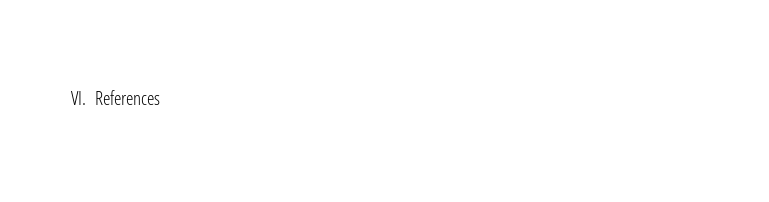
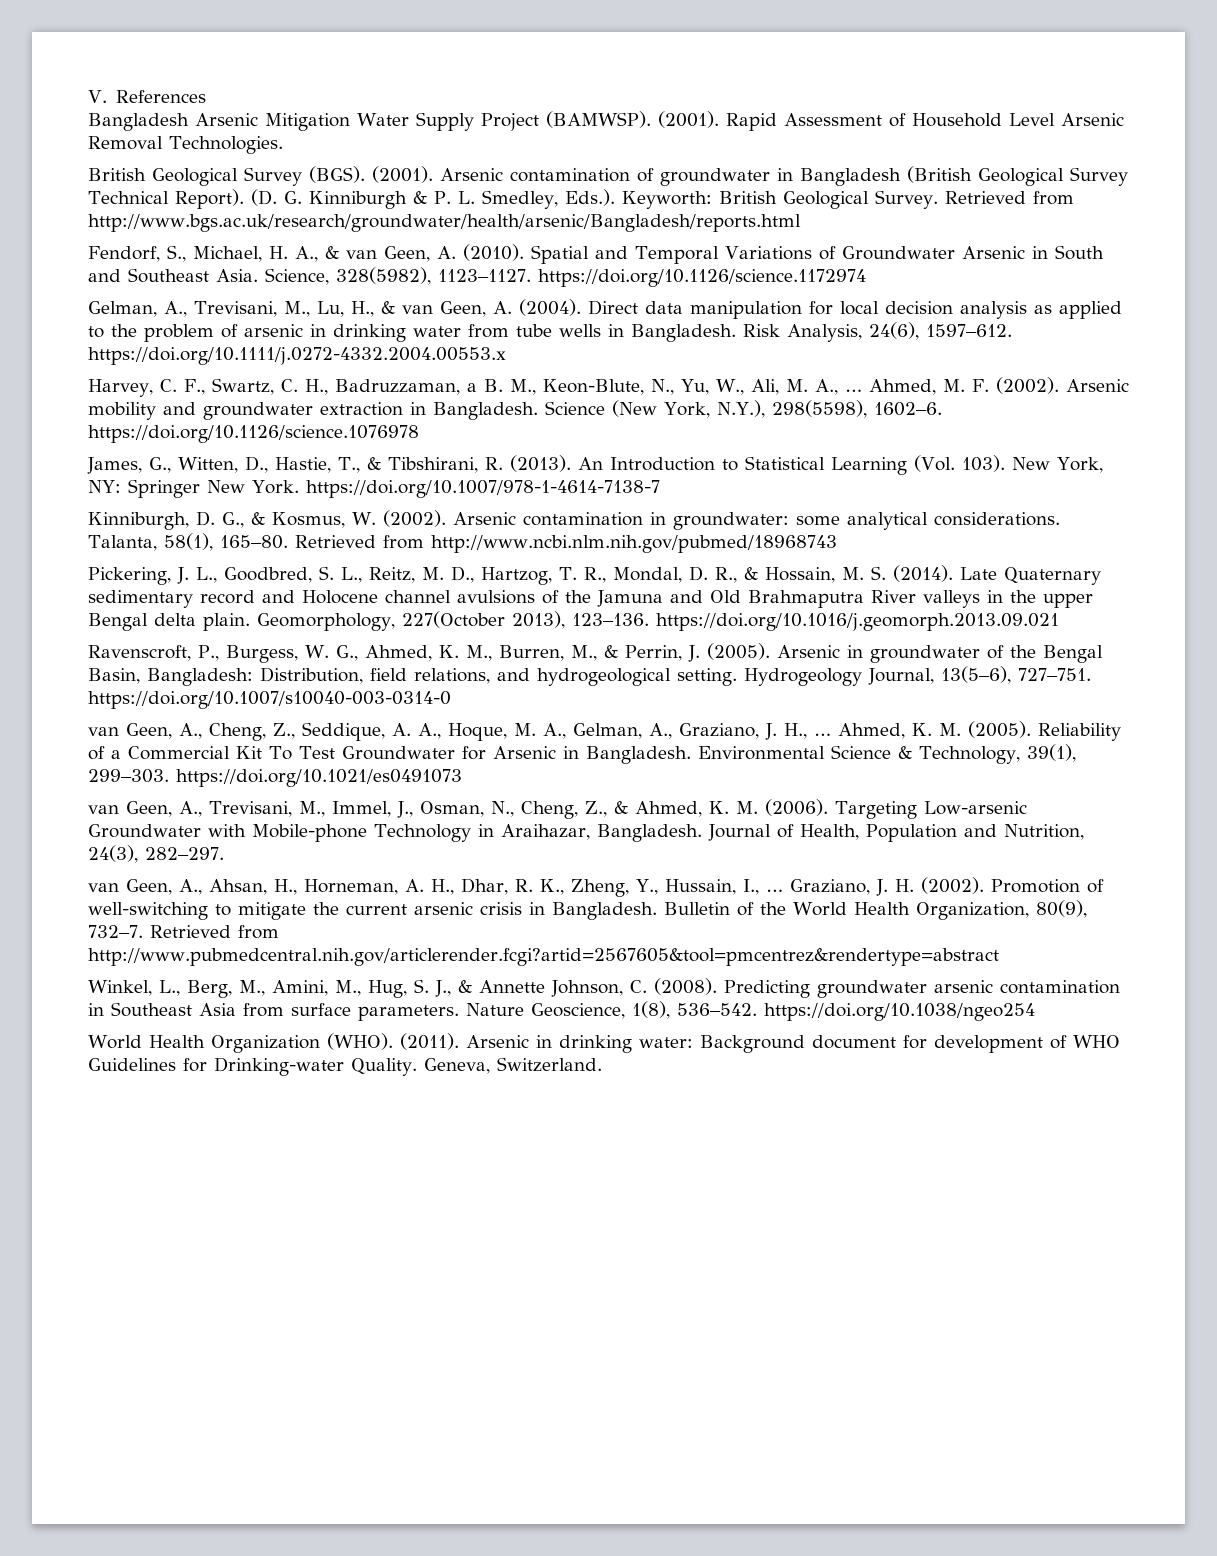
- VI. References
+ V. References
+ Bangladesh Arsenic Mitigation Water Supply Project (BAMWSP). (2001). Rapid Assessment of Household Level Arsenic Removal Technologies.
+ British Geological Survey (BGS). (2001). Arsenic contamination of groundwater in Bangladesh (British Geological Survey Technical Report). (D. G. Kinniburgh & P. L. Smedley, Eds.). Keyworth: British Geological Survey. Retrieved from http://www.bgs.ac.uk/research/groundwater/health/arsenic/Bangladesh/reports.html
+ Fendorf, S., Michael, H. A., & van Geen, A. (2010). Spatial and Temporal Variations of Groundwater Arsenic in South and Southeast Asia. Science, 328(5982), 1123–1127. https://doi.org/10.1126/science.1172974
+ Gelman, A., Trevisani, M., Lu, H., & van Geen, A. (2004). Direct data manipulation for local decision analysis as applied to the problem of arsenic in drinking water from tube wells in Bangladesh. Risk Analysis, 24(6), 1597–612. https://doi.org/10.1111/j.0272-4332.2004.00553.x
+ Harvey, C. F., Swartz, C. H., Badruzzaman, a B. M., Keon-Blute, N., Yu, W., Ali, M. A., … Ahmed, M. F. (2002). Arsenic mobility and groundwater extraction in Bangladesh. Science (New York, N.Y.), 298(5598), 1602–6. https://doi.org/10.1126/science.1076978
+ James, G., Witten, D., Hastie, T., & Tibshirani, R. (2013). An Introduction to Statistical Learning (Vol. 103). New York, NY: Springer New York. https://doi.org/10.1007/978-1-4614-7138-7
+ Kinniburgh, D. G., & Kosmus, W. (2002). Arsenic contamination in groundwater: some analytical considerations. Talanta, 58(1), 165–80. Retrieved from http://www.ncbi.nlm.nih.gov/pubmed/18968743
+ Pickering, J. L., Goodbred, S. L., Reitz, M. D., Hartzog, T. R., Mondal, D. R., & Hossain, M. S. (2014). Late Quaternary sedimentary record and Holocene channel avulsions of the Jamuna and Old Brahmaputra River valleys in the upper Bengal delta plain. Geomorphology, 227(October 2013), 123–136. https://doi.org/10.1016/j.geomorph.2013.09.021
+ Ravenscroft, P., Burgess, W. G., Ahmed, K. M., Burren, M., & Perrin, J. (2005). Arsenic in groundwater of the Bengal Basin, Bangladesh: Distribution, field relations, and hydrogeological setting. Hydrogeology Journal, 13(5–6), 727–751. https://doi.org/10.1007/s10040-003-0314-0
+ van Geen, A., Cheng, Z., Seddique, A. A., Hoque, M. A., Gelman, A., Graziano, J. H., … Ahmed, K. M. (2005). Reliability of a Commercial Kit To Test Groundwater for Arsenic in Bangladesh. Environmental Science & Technology, 39(1), 299–303. https://doi.org/10.1021/es0491073
+ van Geen, A., Trevisani, M., Immel, J., Osman, N., Cheng, Z., & Ahmed, K. M. (2006). Targeting Low-arsenic Groundwater with Mobile-phone Technology in Araihazar, Bangladesh. Journal of Health, Population and Nutrition, 24(3), 282–297.
+ van Geen, A., Ahsan, H., Horneman, A. H., Dhar, R. K., Zheng, Y., Hussain, I., … Graziano, J. H. (2002). Promotion of well-switching to mitigate the current arsenic crisis in Bangladesh. Bulletin of the World Health Organization, 80(9), 732–7. Retrieved from http://www.pubmedcentral.nih.gov/articlerender.fcgi?artid=2567605&tool=pmcentrez&rendertype=abstract
+ Winkel, L., Berg, M., Amini, M., Hug, S. J., & Annette Johnson, C. (2008). Predicting groundwater arsenic contamination in Southeast Asia from surface parameters. Nature Geoscience, 1(8), 536–542. https://doi.org/10.1038/ngeo254
+ World Health Organization (WHO). (2011). Arsenic in drinking water: Background document for development of WHO Guidelines for Drinking-water Quality. Geneva, Switzerland.

